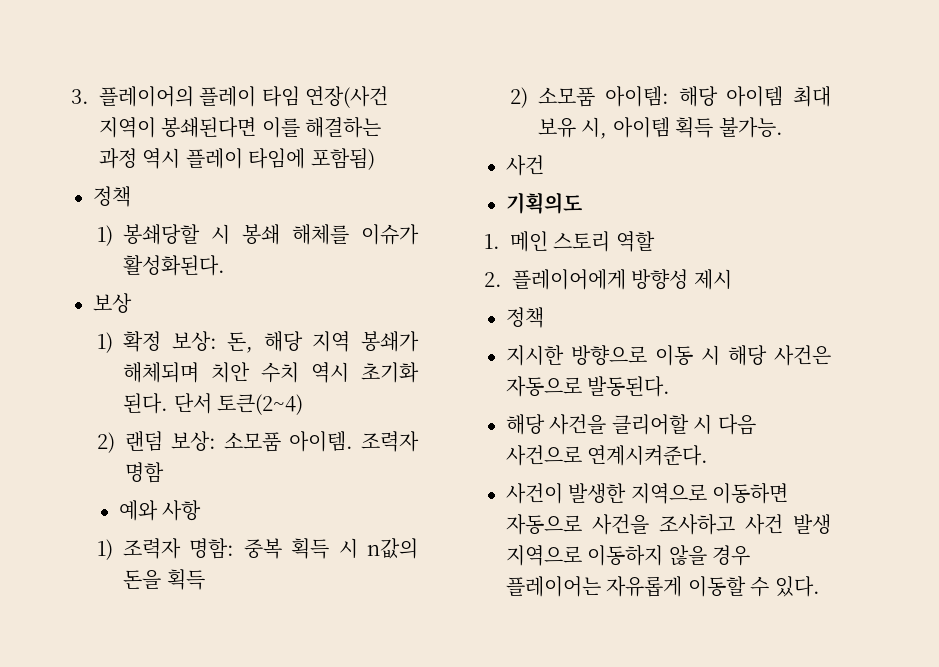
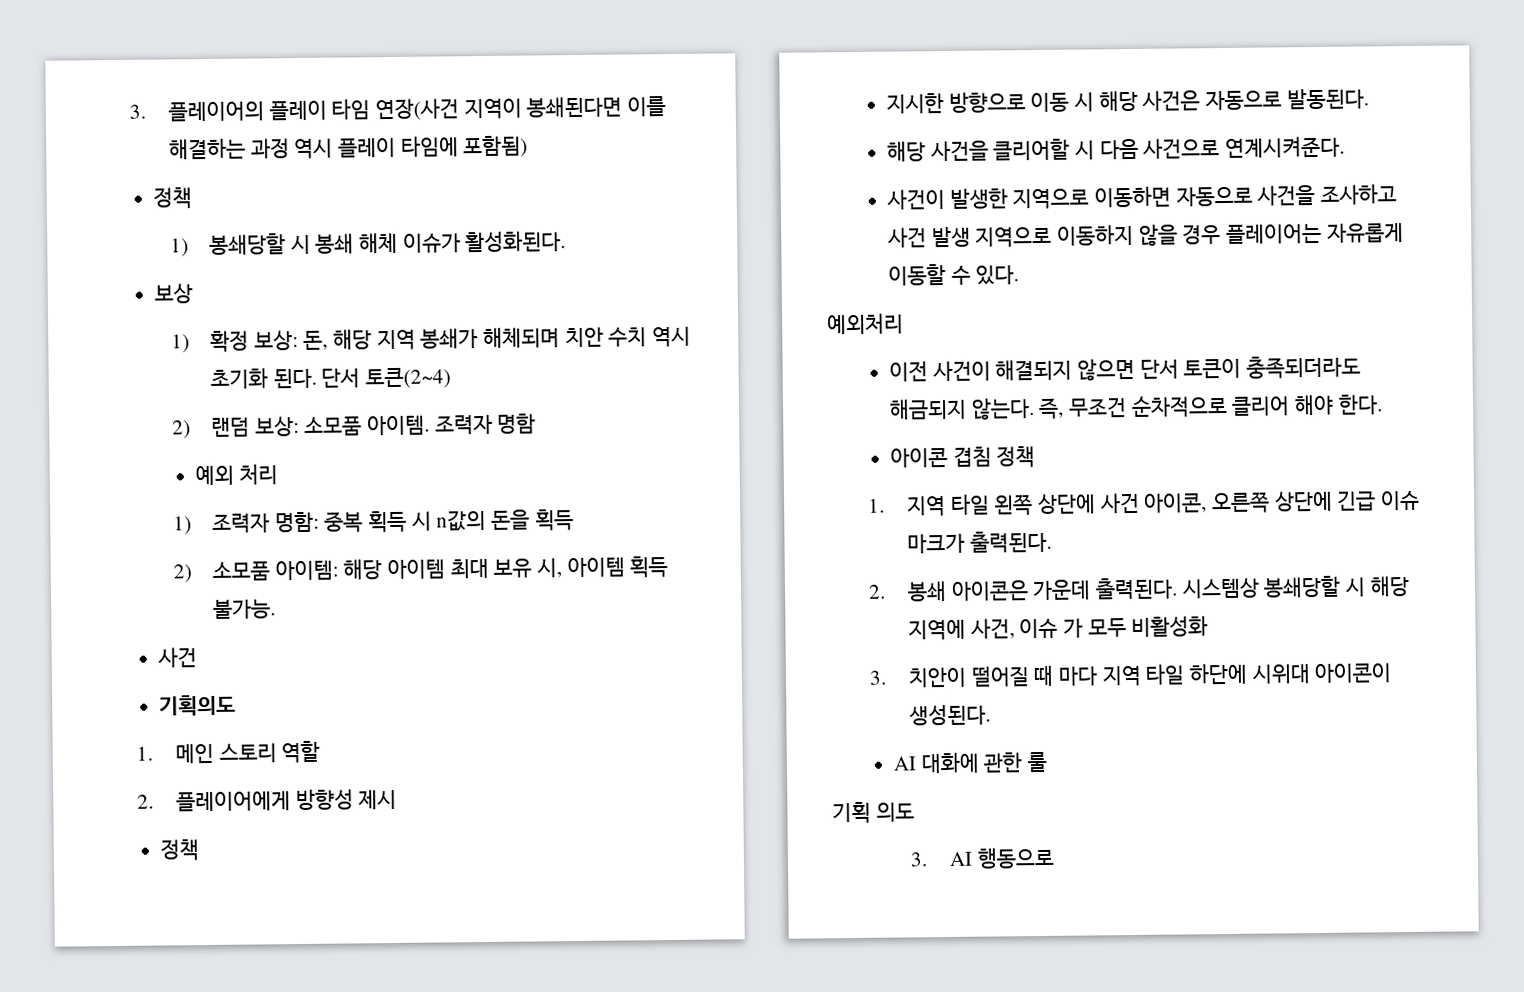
- 1) 봉쇄당할 시 봉쇄 해체를 이슈가 활성화된다.
+ 1) 봉쇄당할 시 봉쇄 해체 이슈가 활성화된다.
- 예와 사항
+ 예외 처리
+ 예외처리
+ 이전 사건이 해결되지 않으면 단서 토큰이 충족되더라도 해금되지 않는다. 즉, 무조건 순차적으로 클리어 해야 한다.
+ 아이콘 겹침 정책
+ 1. 지역 타일 왼쪽 상단에 사건 아이콘, 오른쪽 상단에 긴급 이슈 마크가 출력된다.
+ 2. 봉쇄 아이콘은 가운데 출력된다. 시스템상 봉쇄당할 시 해당 지역에 사건, 이슈 가 모두 비활성화
+ 3. 치안이 떨어질 때 마다 지역 타일 하단에 시위대 아이콘이 생성된다.
+ AI 대화에 관한 룰
+ 기획 의도
+ 3. AI 행동으로

